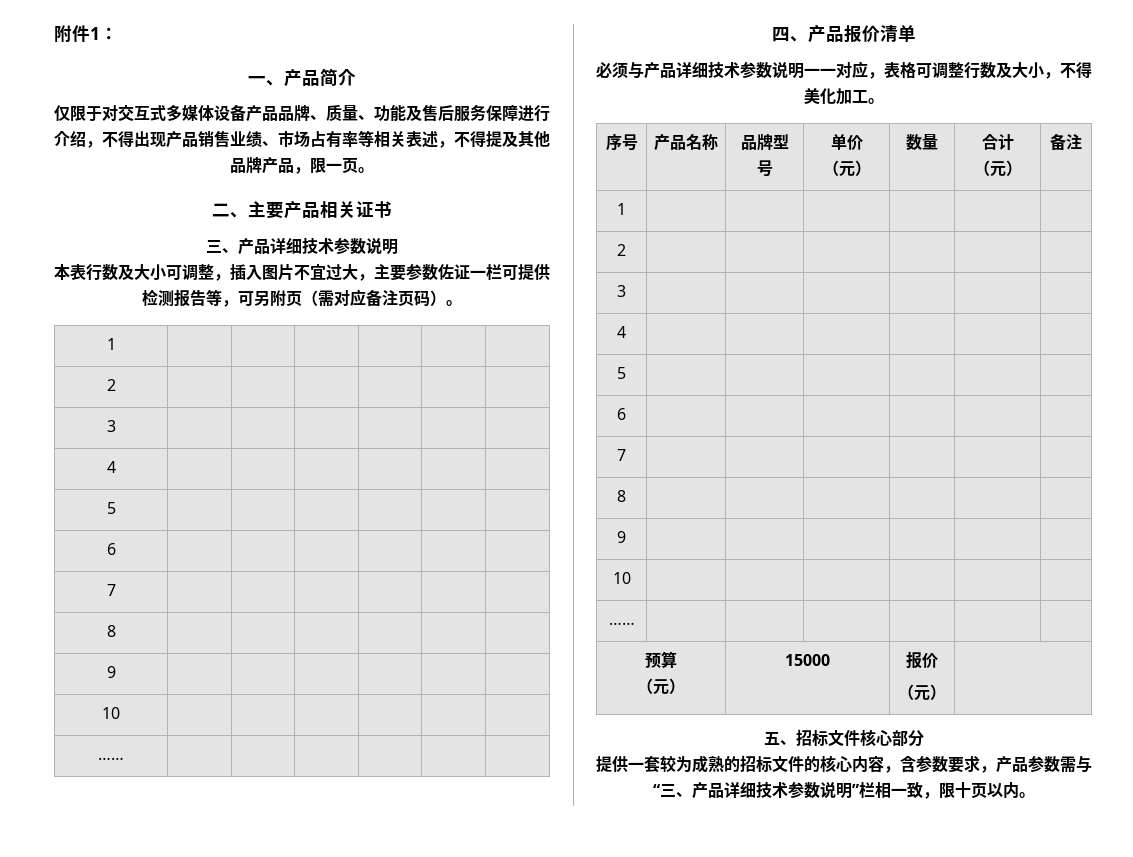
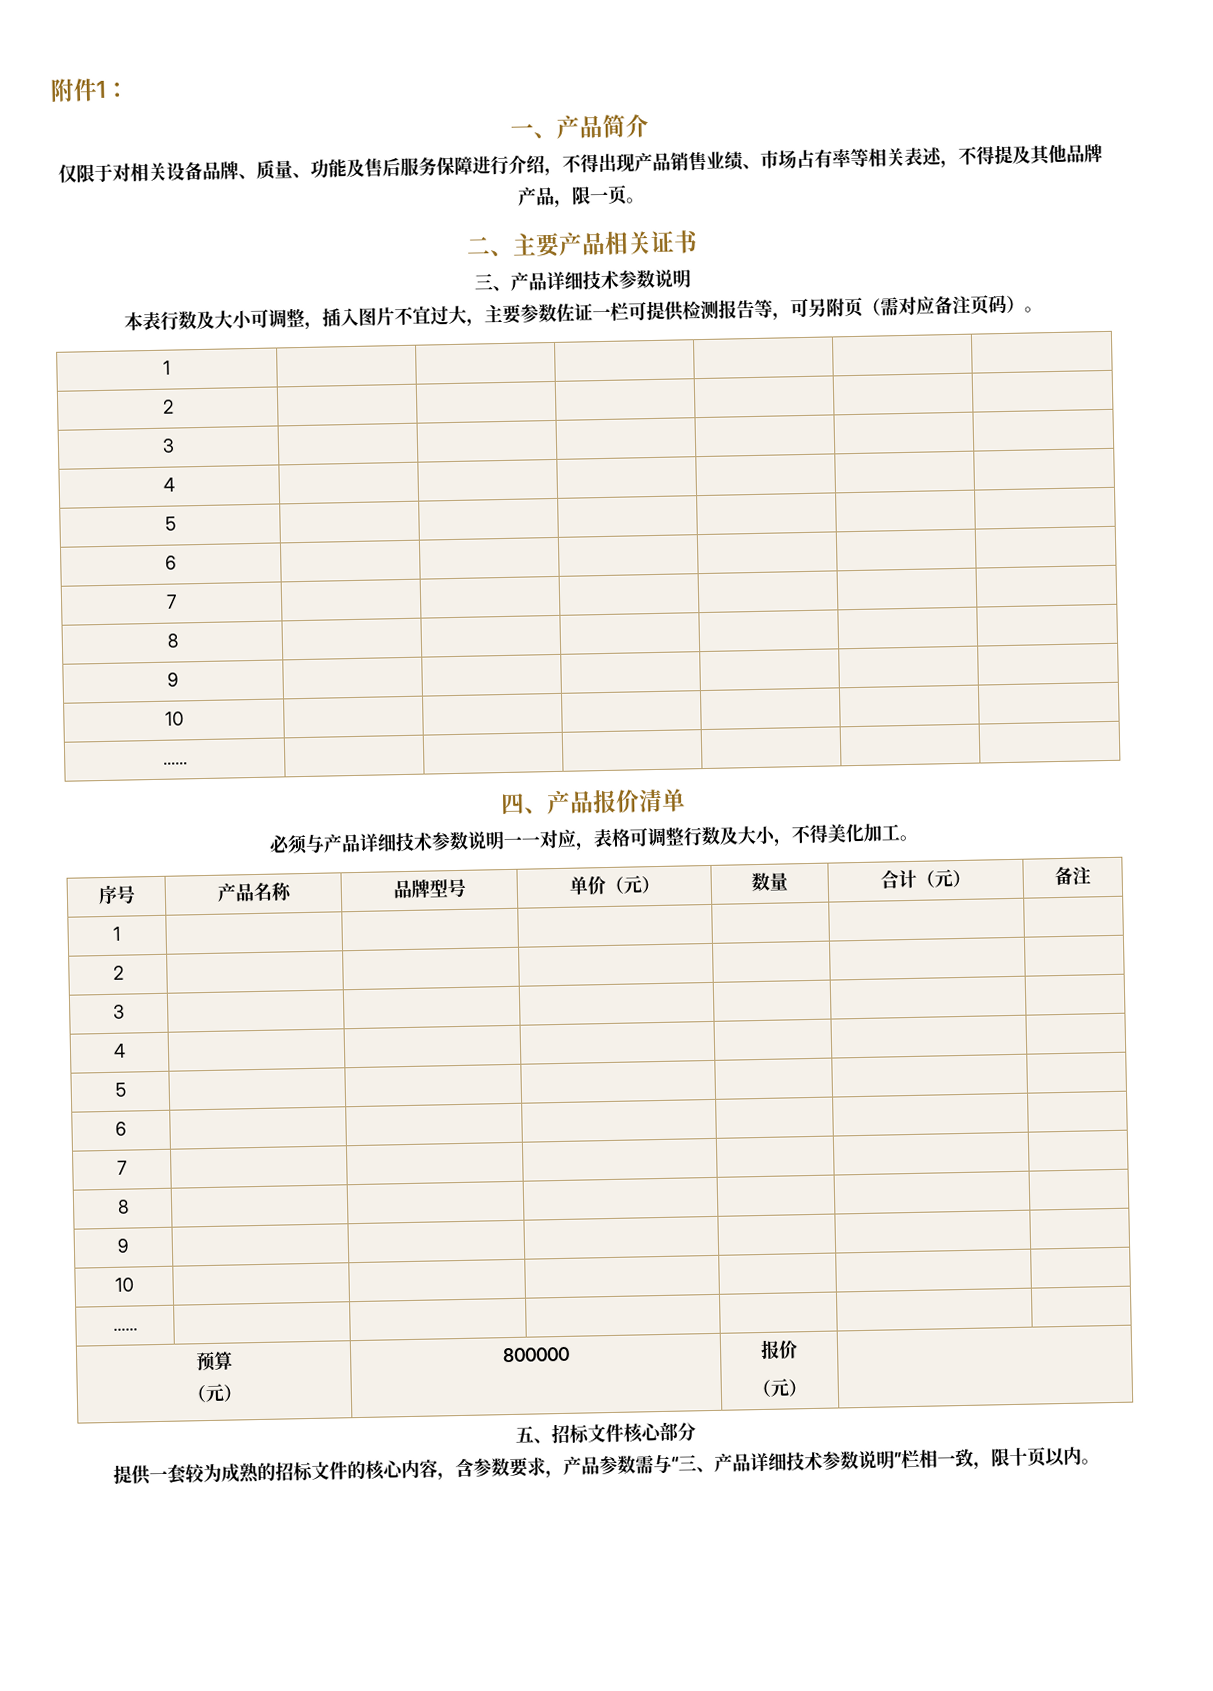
- 仅限于对交互式多媒体设备产品品牌、质量、功能及售后服务保障进行介绍，不得出现产品销售业绩、市场占有率等相关表述，不得提及其他品牌产品，限一页。
+ 仅限于对相关设备品牌、质量、功能及售后服务保障进行介绍，不得出现产品销售业绩、市场占有率等相关表述，不得提及其他品牌产品，限一页。
  预算
- （元） | 15000 | 报价
+ （元） | 800000 | 报价

